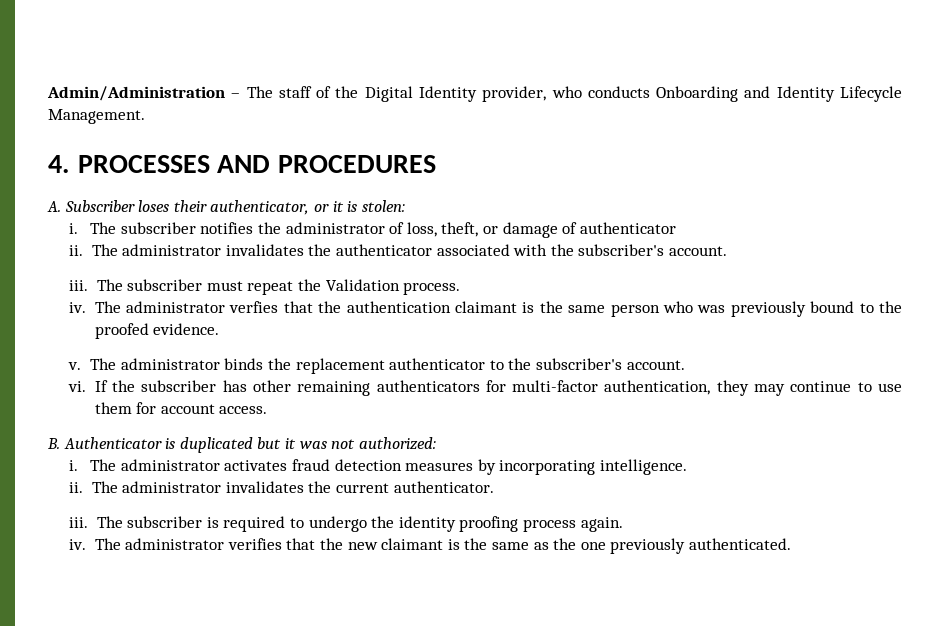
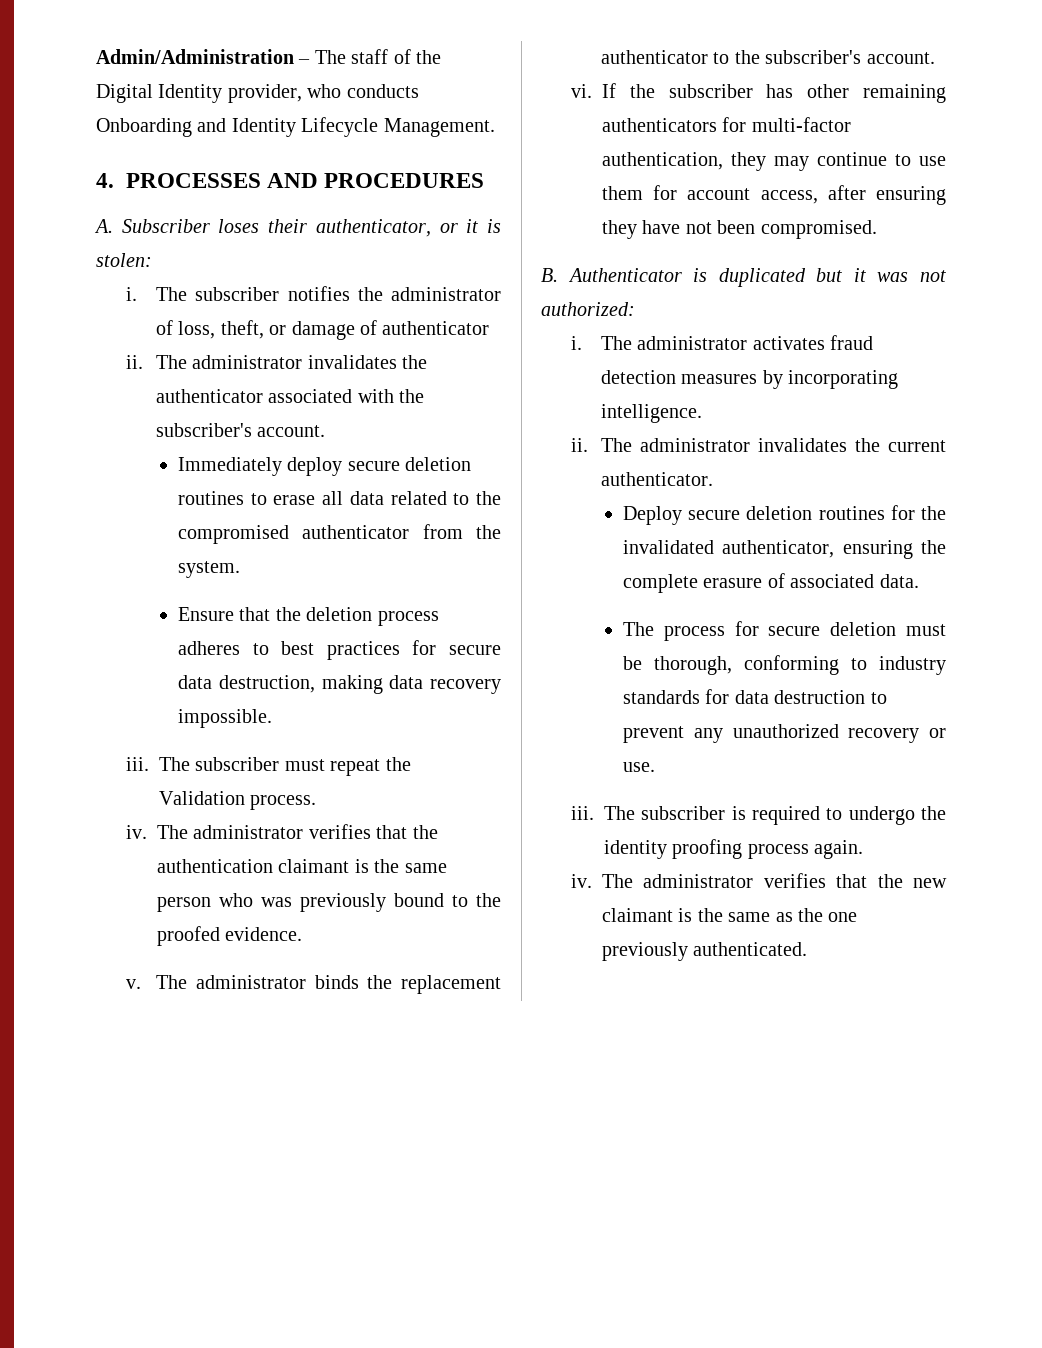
+ Immediately deploy secure deletion routines to erase all data related to the compromised authenticator from the system.
+ Ensure that the deletion process adheres to best practices for secure data destruction, making data recovery impossible.
- The administrator verfies that the authentication claimant is the same person who was previously bound to the proofed evidence.
+ The administrator verifies that the authentication claimant is the same person who was previously bound to the proofed evidence.
- If the subscriber has other remaining authenticators for multi-factor authentication, they may continue to use them for account access.
+ If the subscriber has other remaining authenticators for multi-factor authentication, they may continue to use them for account access, after ensuring they have not been compromised.
+ Deploy secure deletion routines for the invalidated authenticator, ensuring the complete erasure of associated data.
+ The process for secure deletion must be thorough, conforming to industry standards for data destruction to prevent any unauthorized recovery or use.

